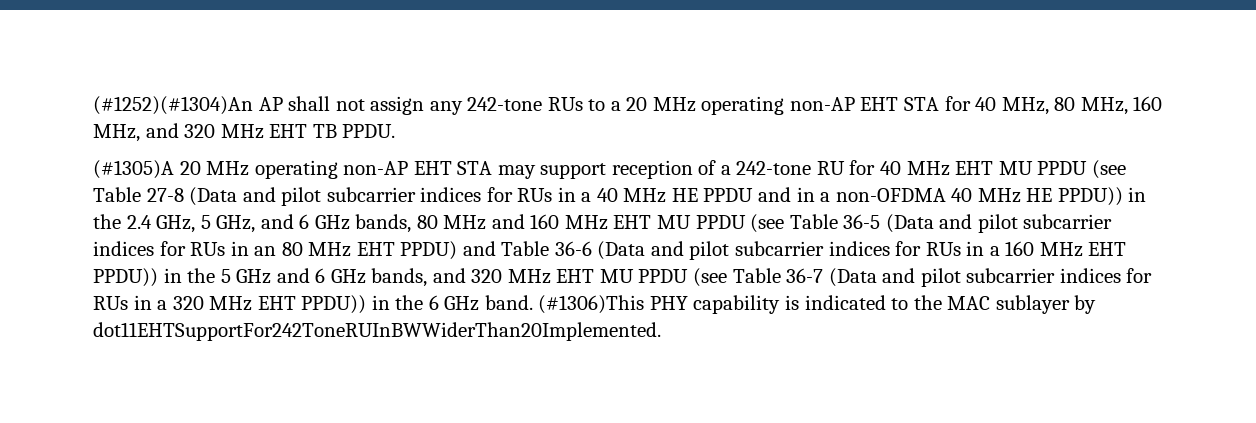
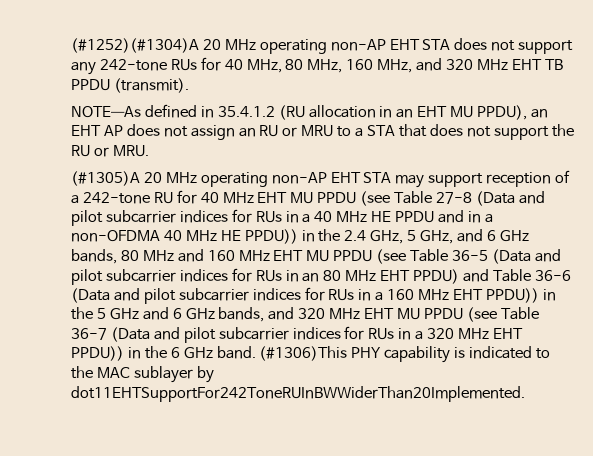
- (#1252)(#1304)An AP shall not assign any 242-tone RUs to a 20 MHz operating non-AP EHT STA for 40 MHz, 80 MHz, 160 MHz, and 320 MHz EHT TB PPDU.
+ (#1252)(#1304)A 20 MHz operating non-AP EHT STA does not support any 242-tone RUs for 40 MHz, 80 MHz, 160 MHz, and 320 MHz EHT TB PPDU (transmit).
+ NOTE—As defined in 35.4.1.2 (RU allocation in an EHT MU PPDU), an EHT AP does not assign an RU or MRU to a STA that does not support the RU or MRU.

